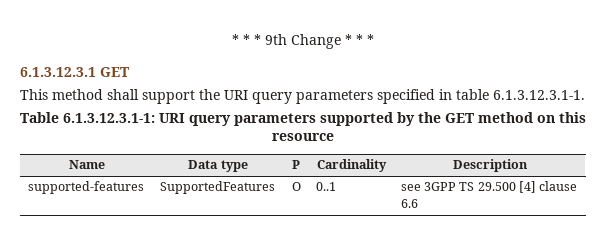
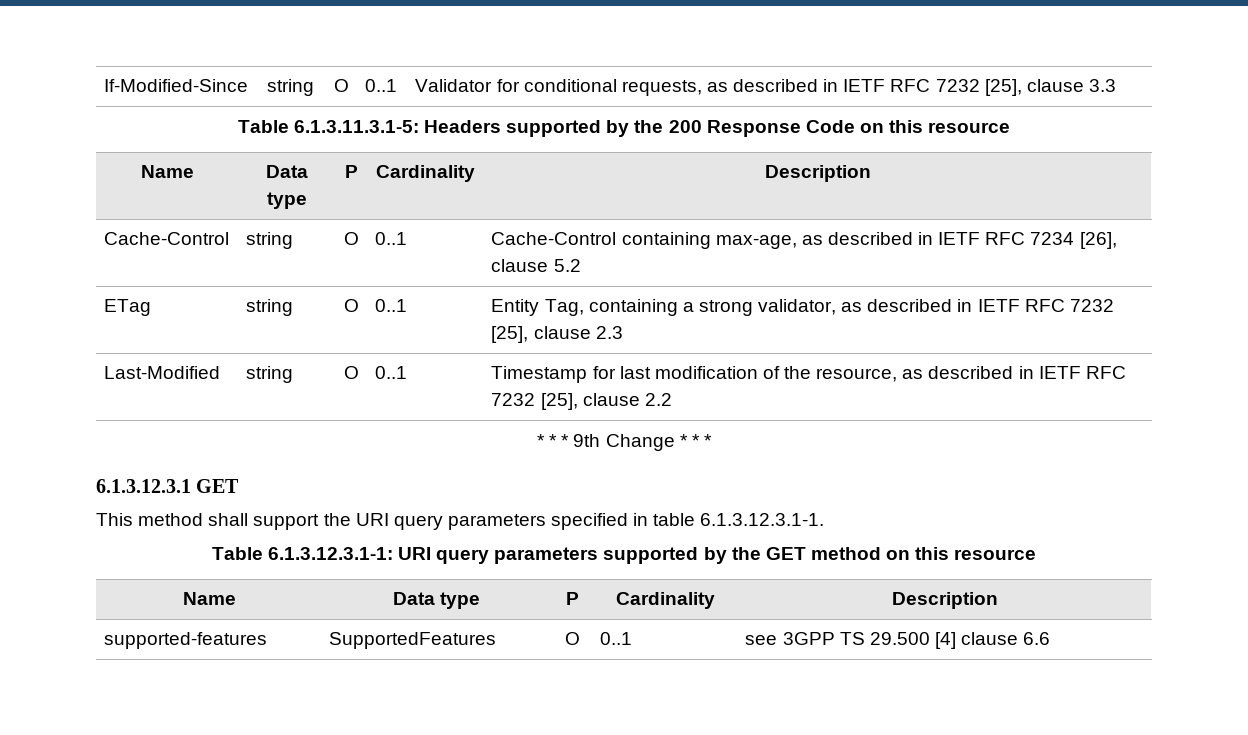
+ If-Modified-Since | string | O | 0..1 | Validator for conditional requests, as described in IETF RFC 7232 [25], clause 3.3
+ Table 6.1.3.11.3.1-5: Headers supported by the 200 Response Code on this resource
+ Name | Data type | P | Cardinality | Description
+ Cache-Control | string | O | 0..1 | Cache-Control containing max-age, as described in IETF RFC 7234 [26], clause 5.2
+ ETag | string | O | 0..1 | Entity Tag, containing a strong validator, as described in IETF RFC 7232 [25], clause 2.3
+ Last-Modified | string | O | 0..1 | Timestamp for last modification of the resource, as described in IETF RFC 7232 [25], clause 2.2

